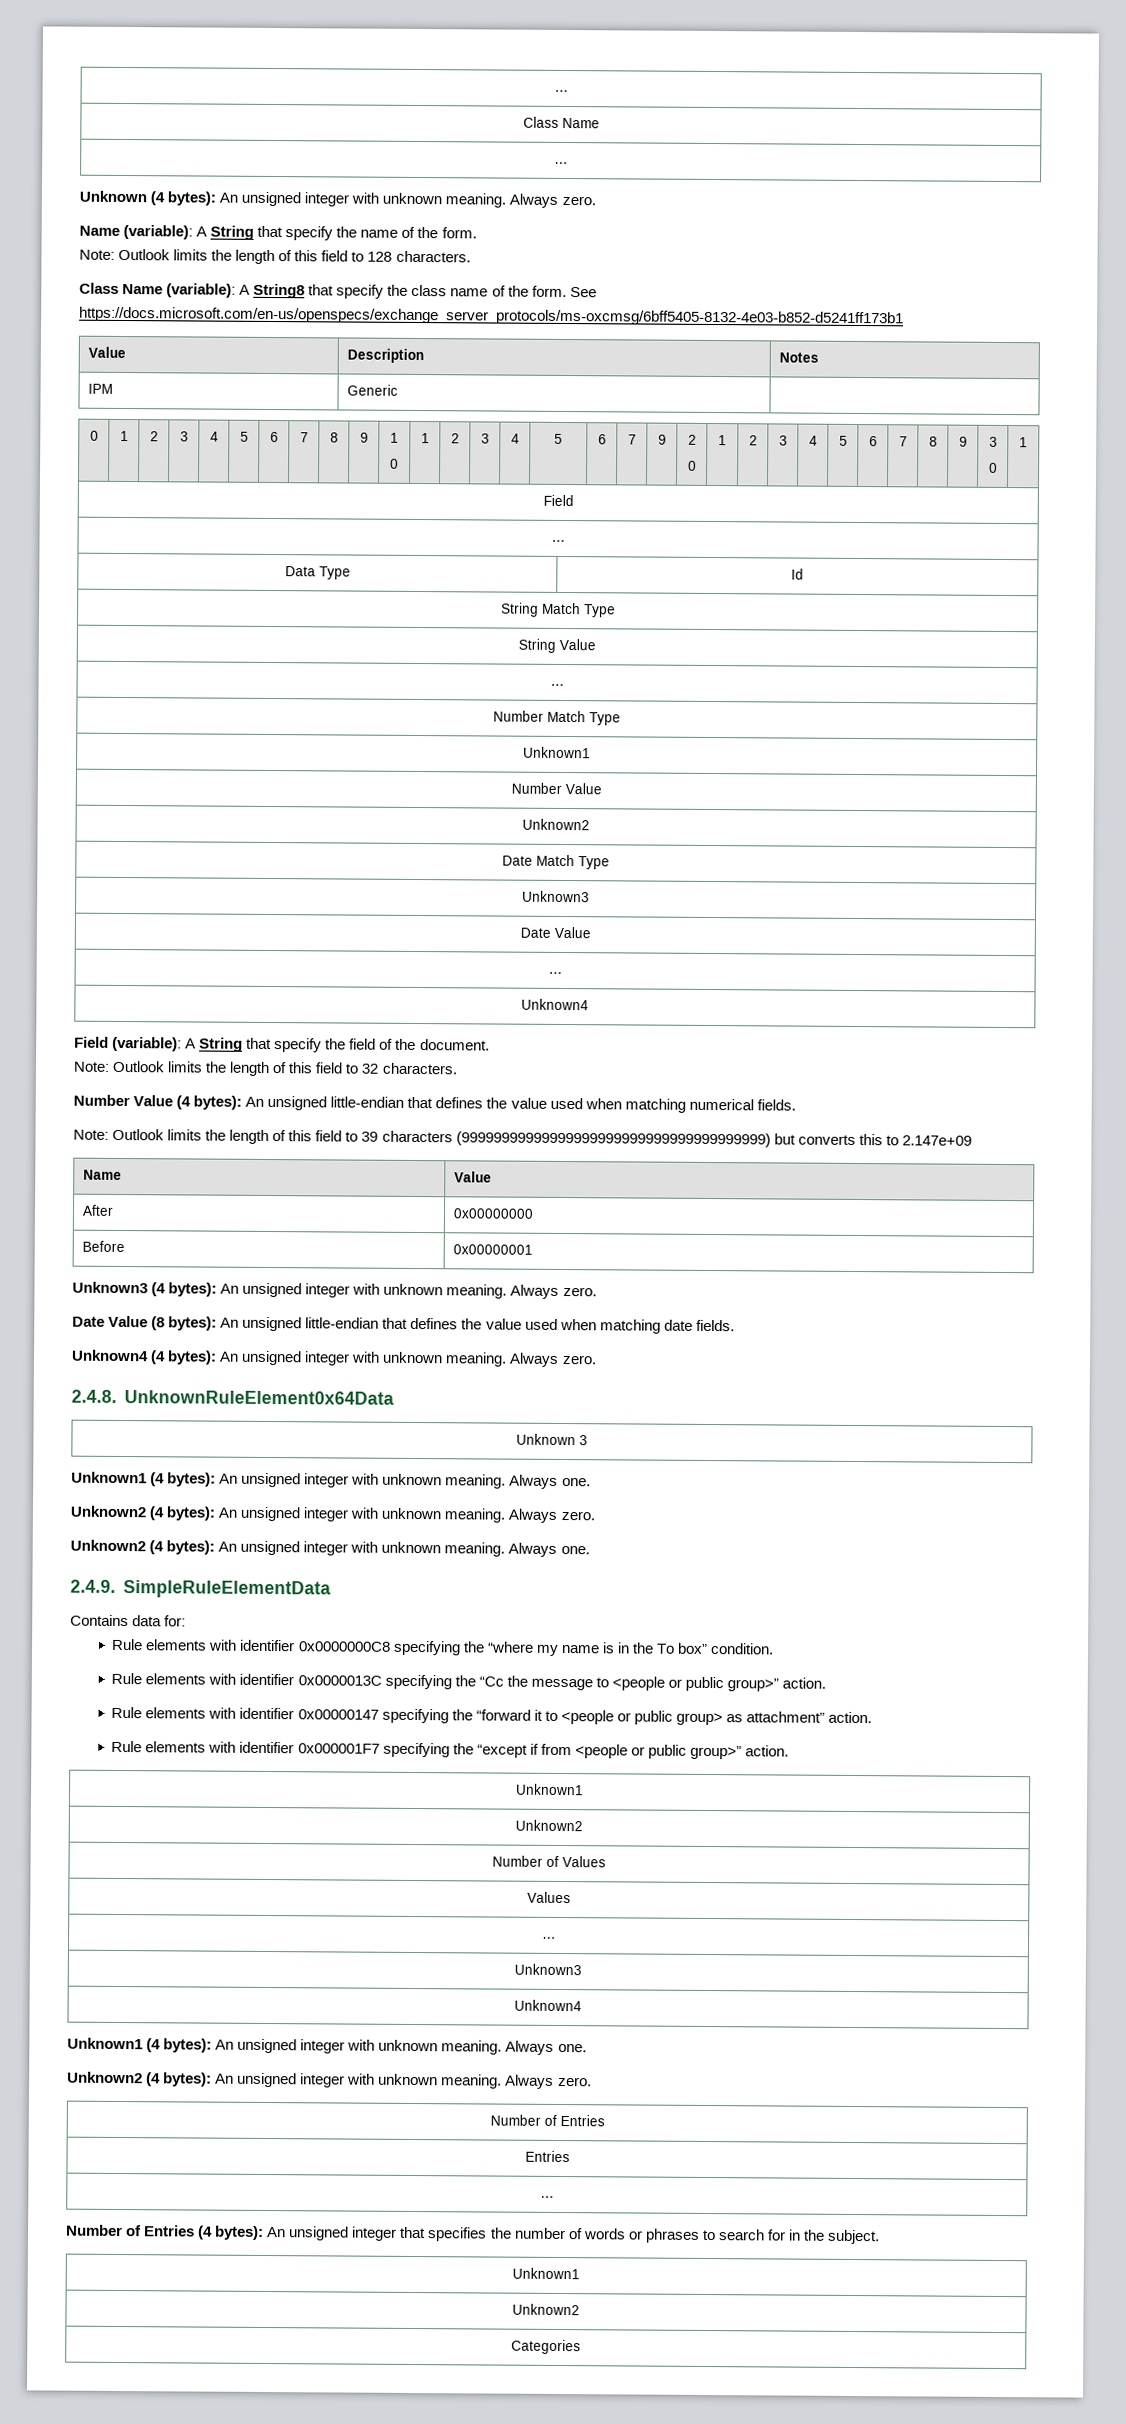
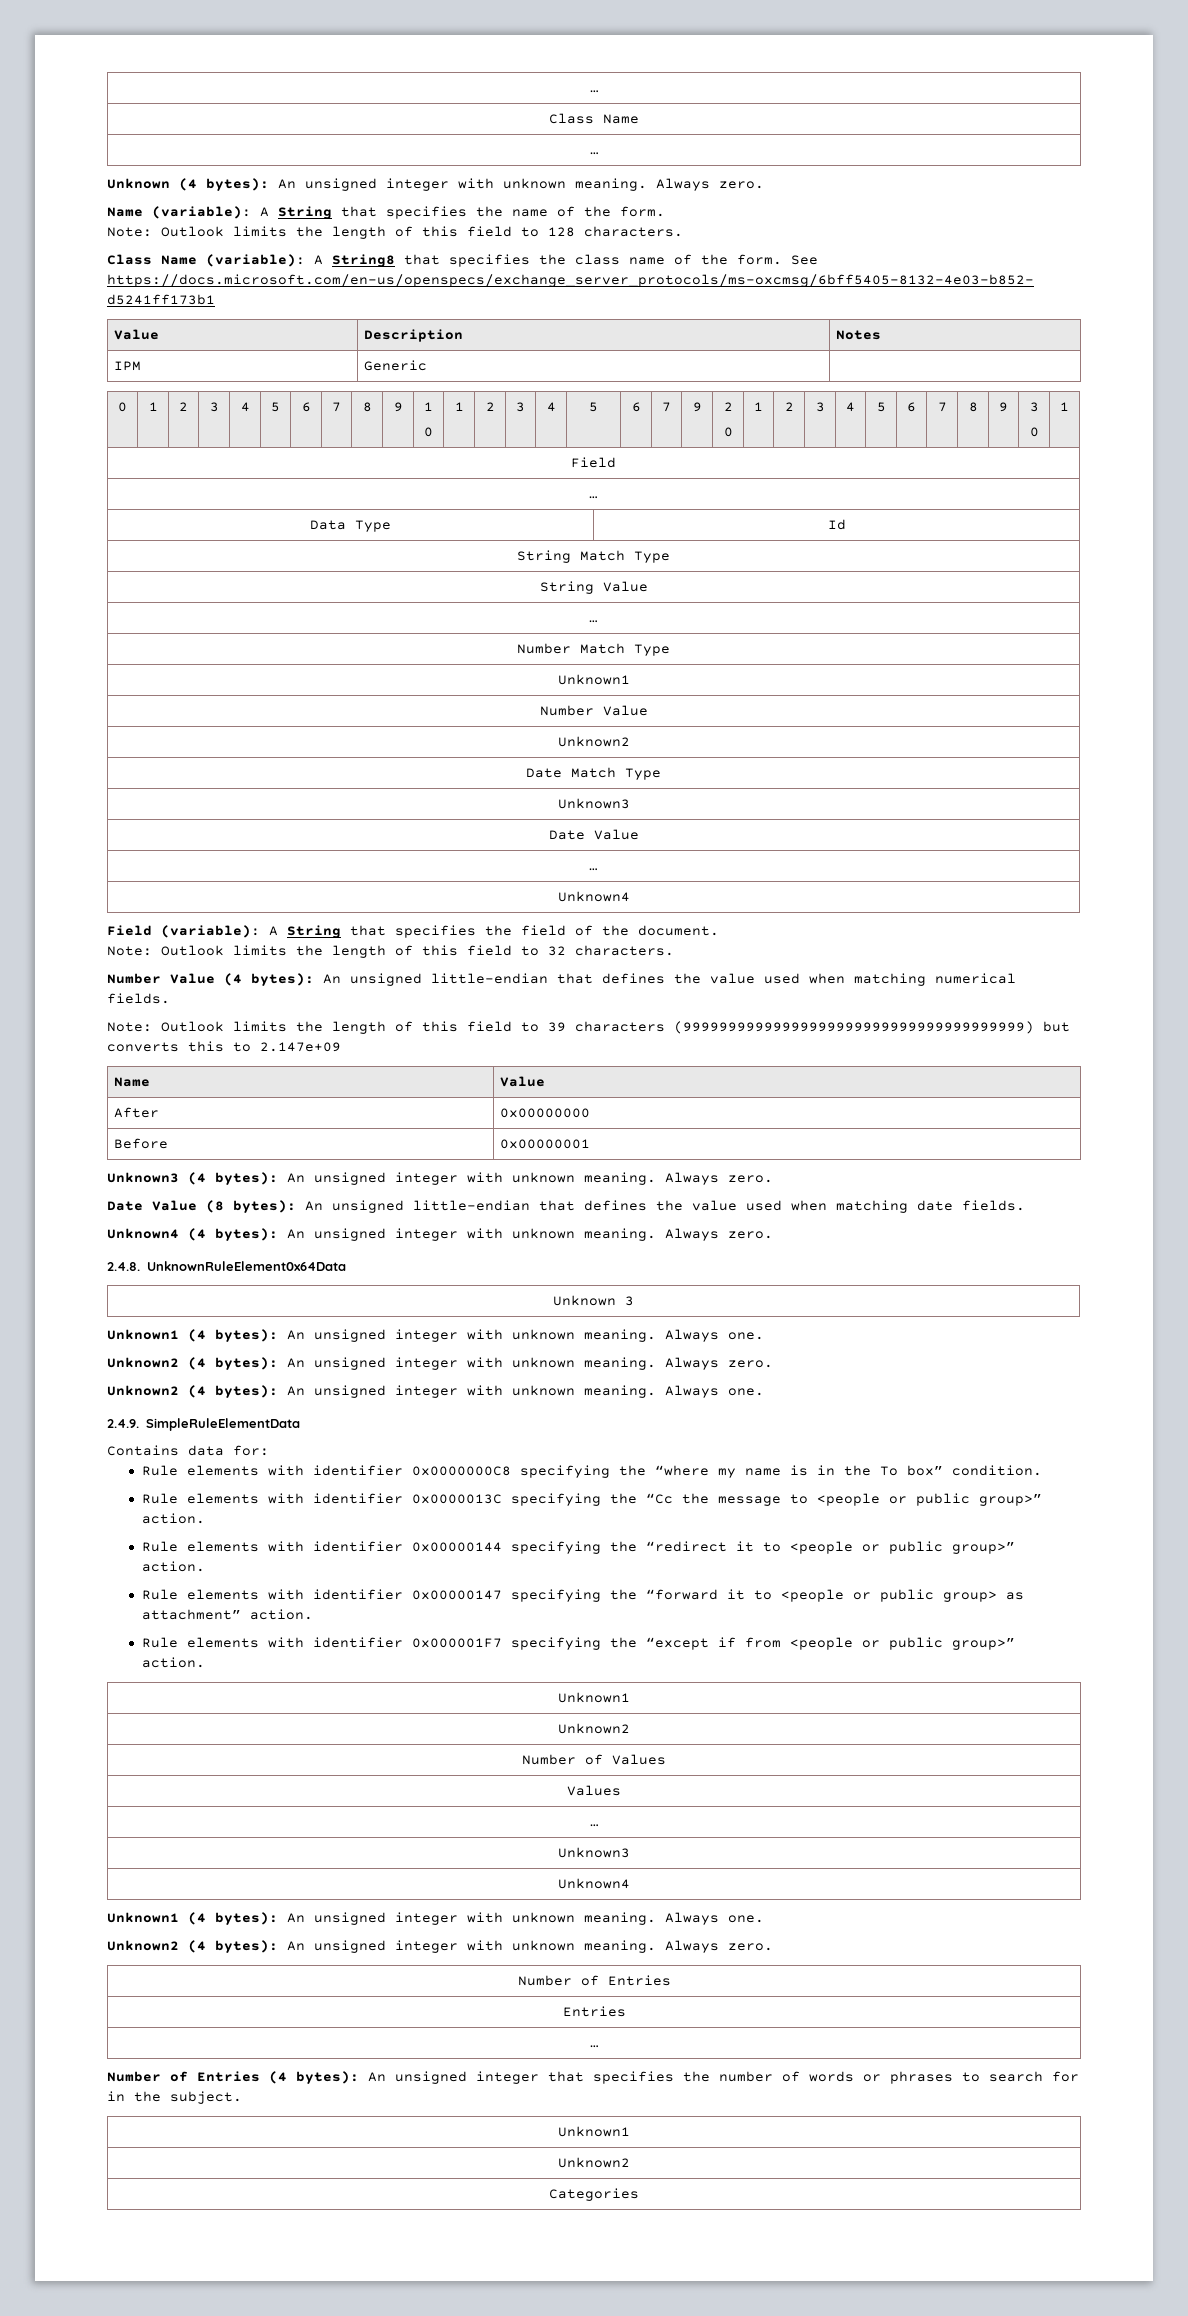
- Name (variable): A String that specify the name of the form.
+ Name (variable): A String that specifies the name of the form.
- Class Name (variable): A String8 that specify the class name of the form.
+ Class Name (variable): A String8 that specifies the class name of the form.
- Field (variable): A String that specify the field of the document.
+ Field (variable): A String that specifies the field of the document.
+ Rule elements with identifier 0x00000144 specifying the “redirect it to <people or public group>” action.

